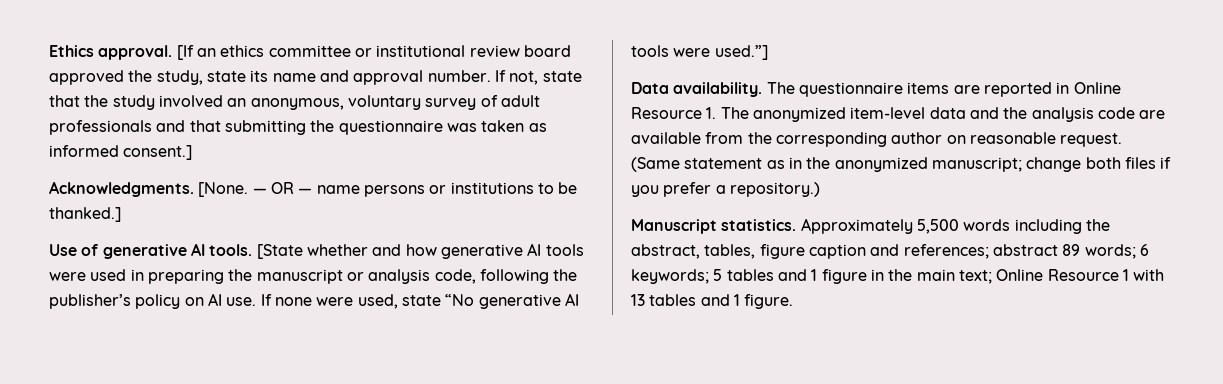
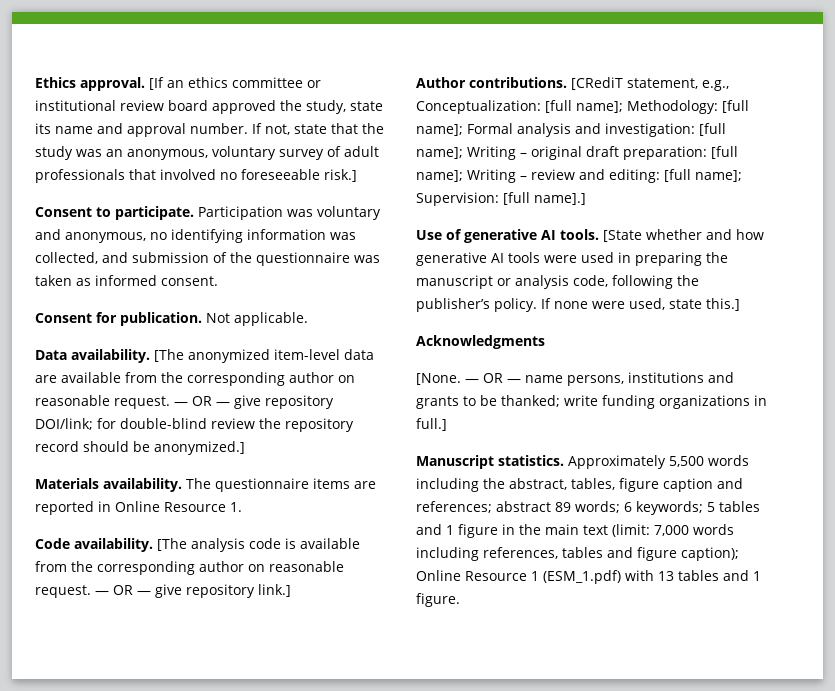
- If not, state that the study involved an anonymous, voluntary survey of adult professionals and that submitting the questionnaire was taken as informed consent.]
- Acknowledgments. [None. — OR — name persons or institutions to be thanked.]
+ If not, state that the study was an anonymous, voluntary survey of adult professionals that involved no foreseeable risk.]
+ Consent to participate. Participation was voluntary and anonymous, no identifying information was collected, and submission of the questionnaire was taken as informed consent.
+ Consent for publication. Not applicable.
+ Data availability. [The anonymized item-level data are available from the corresponding author on reasonable request. — OR — give repository DOI/link; for double-blind review the repository record should be anonymized.]
+ Materials availability. The questionnaire items are reported in Online Resource 1.
+ Code availability. [The analysis code is available from the corresponding author on reasonable request. — OR — give repository link.]
+ Author contributions. [CRediT statement, e.g., Conceptualization: [full name]; Methodology: [full name]; Formal analysis and investigation: [full name]; Writing – original draft preparation: [full name]; Writing – review and editing: [full name]; Supervision: [full name].]
- [State whether and how generative AI tools were used in preparing the manuscript or analysis code, following the publisher’s policy on AI use.
+ [State whether and how generative AI tools were used in preparing the manuscript or analysis code, following the publisher’s policy.
- If none were used, state “No generative AI tools were used.”]
- Data availability. The questionnaire items are reported in Online Resource 1. The anonymized item-level data and the analysis code are available from the corresponding author on reasonable request. (Same statement as in the anonymized manuscript; change both files if you prefer a repository.)
+ If none were used, state this.]
+ Acknowledgments
+ [None. — OR — name persons, institutions and grants to be thanked; write funding organizations in full.]
- Approximately 5,500 words including the abstract, tables, figure caption and references; abstract 89 words; 6 keywords; 5 tables and 1 figure in the main text; Online Resource 1 with 13 tables and 1 figure.
+ Approximately 5,500 words including the abstract, tables, figure caption and references; abstract 89 words; 6 keywords; 5 tables and 1 figure in the main text (limit: 7,000 words including references, tables and figure caption); Online Resource 1 (ESM_1.pdf) with 13 tables and 1 figure.

